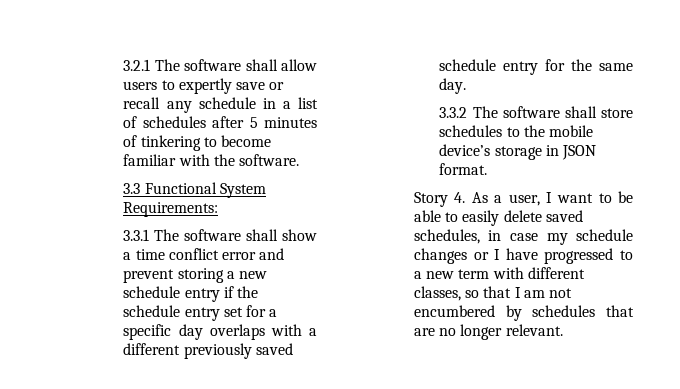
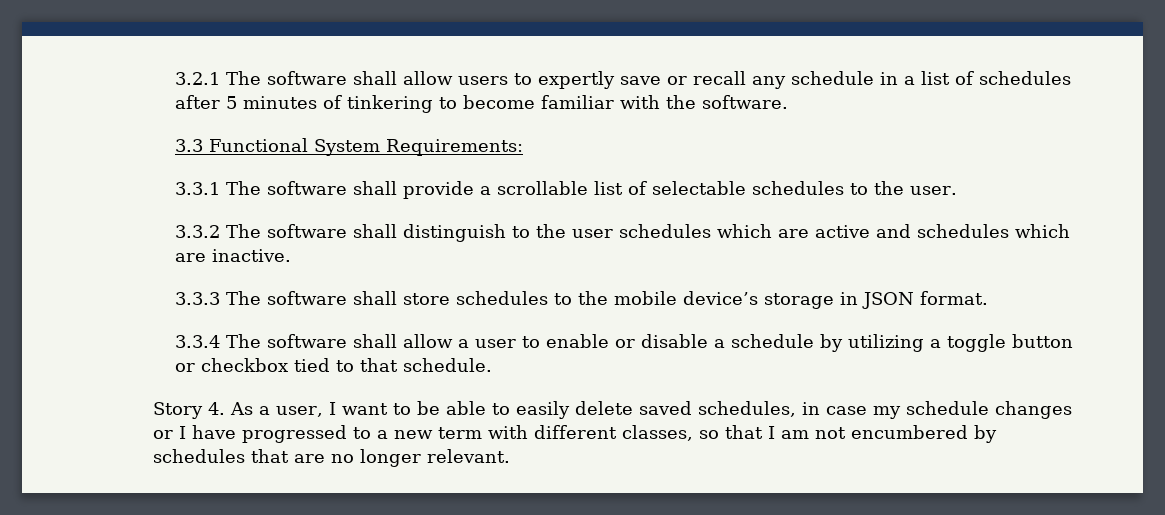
- 3.3.1 The software shall show a time conflict error and prevent storing a new schedule entry if the schedule entry set for a specific day overlaps with a different previously saved schedule entry for the same day.
- 3.3.2 The software shall store schedules to the mobile device’s storage in JSON format.
+ 3.3.1 The software shall provide a scrollable list of selectable schedules to the user.
+ 3.3.2 The software shall distinguish to the user schedules which are active and schedules which are inactive.
+ 3.3.3 The software shall store schedules to the mobile device’s storage in JSON format.
+ 3.3.4 The software shall allow a user to enable or disable a schedule by utilizing a toggle button or checkbox tied to that schedule.

